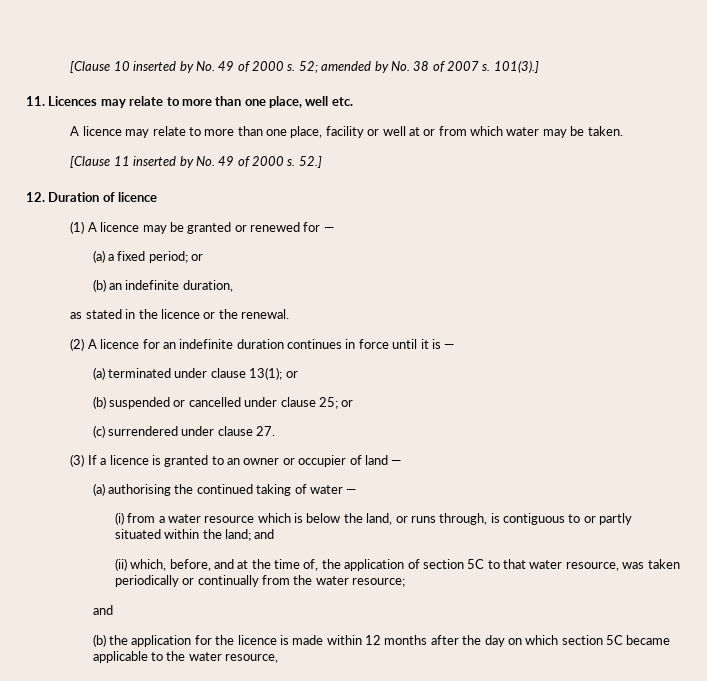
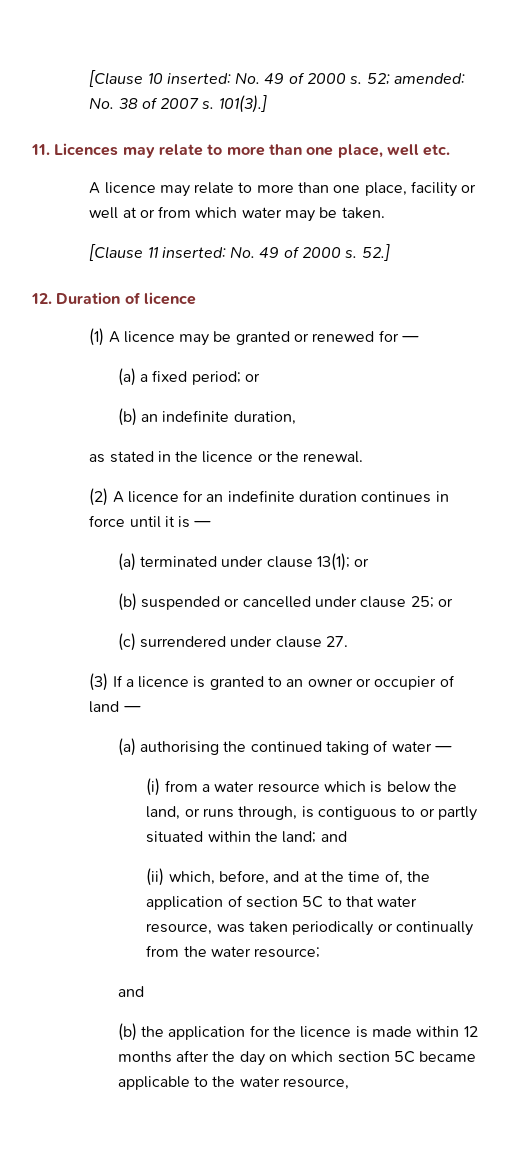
- [Clause 10 inserted by No. 49 of 2000 s.
+ [Clause 10 inserted: No. 49 of 2000 s.
- 52; amended by No. 38 of 2007 s.
+ 52; amended: No. 38 of 2007 s.
- [Clause 11 inserted by No. 49 of 2000 s.
+ [Clause 11 inserted: No. 49 of 2000 s.

